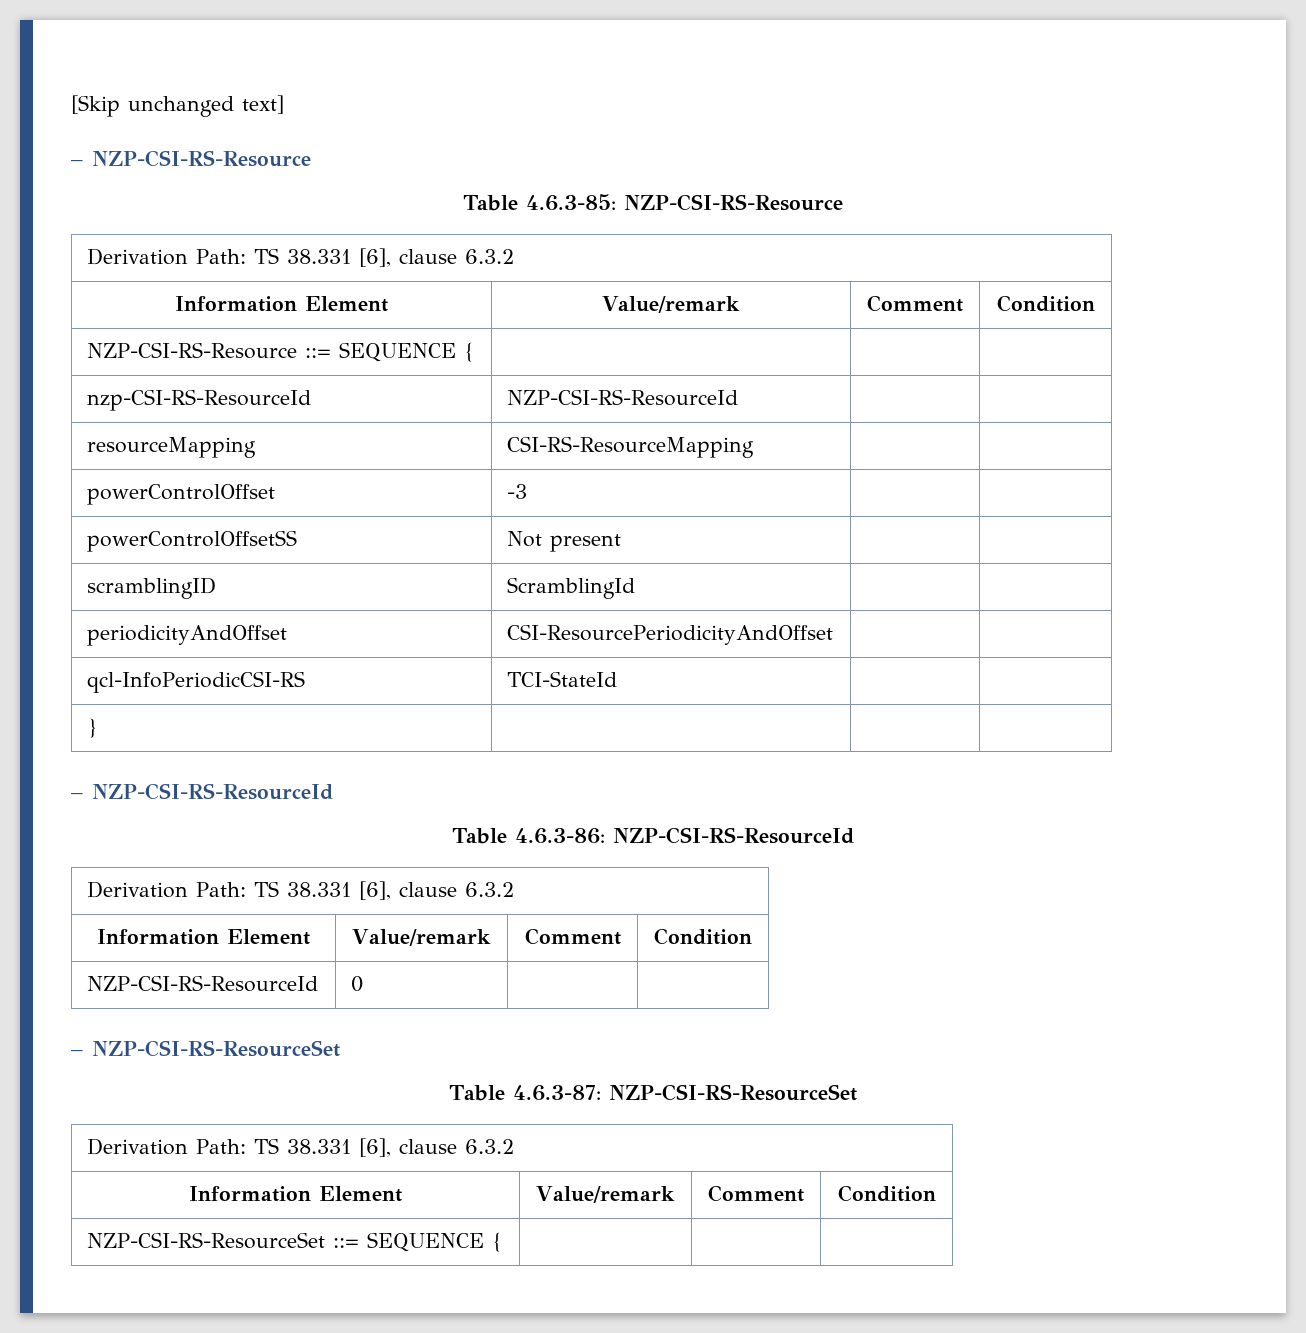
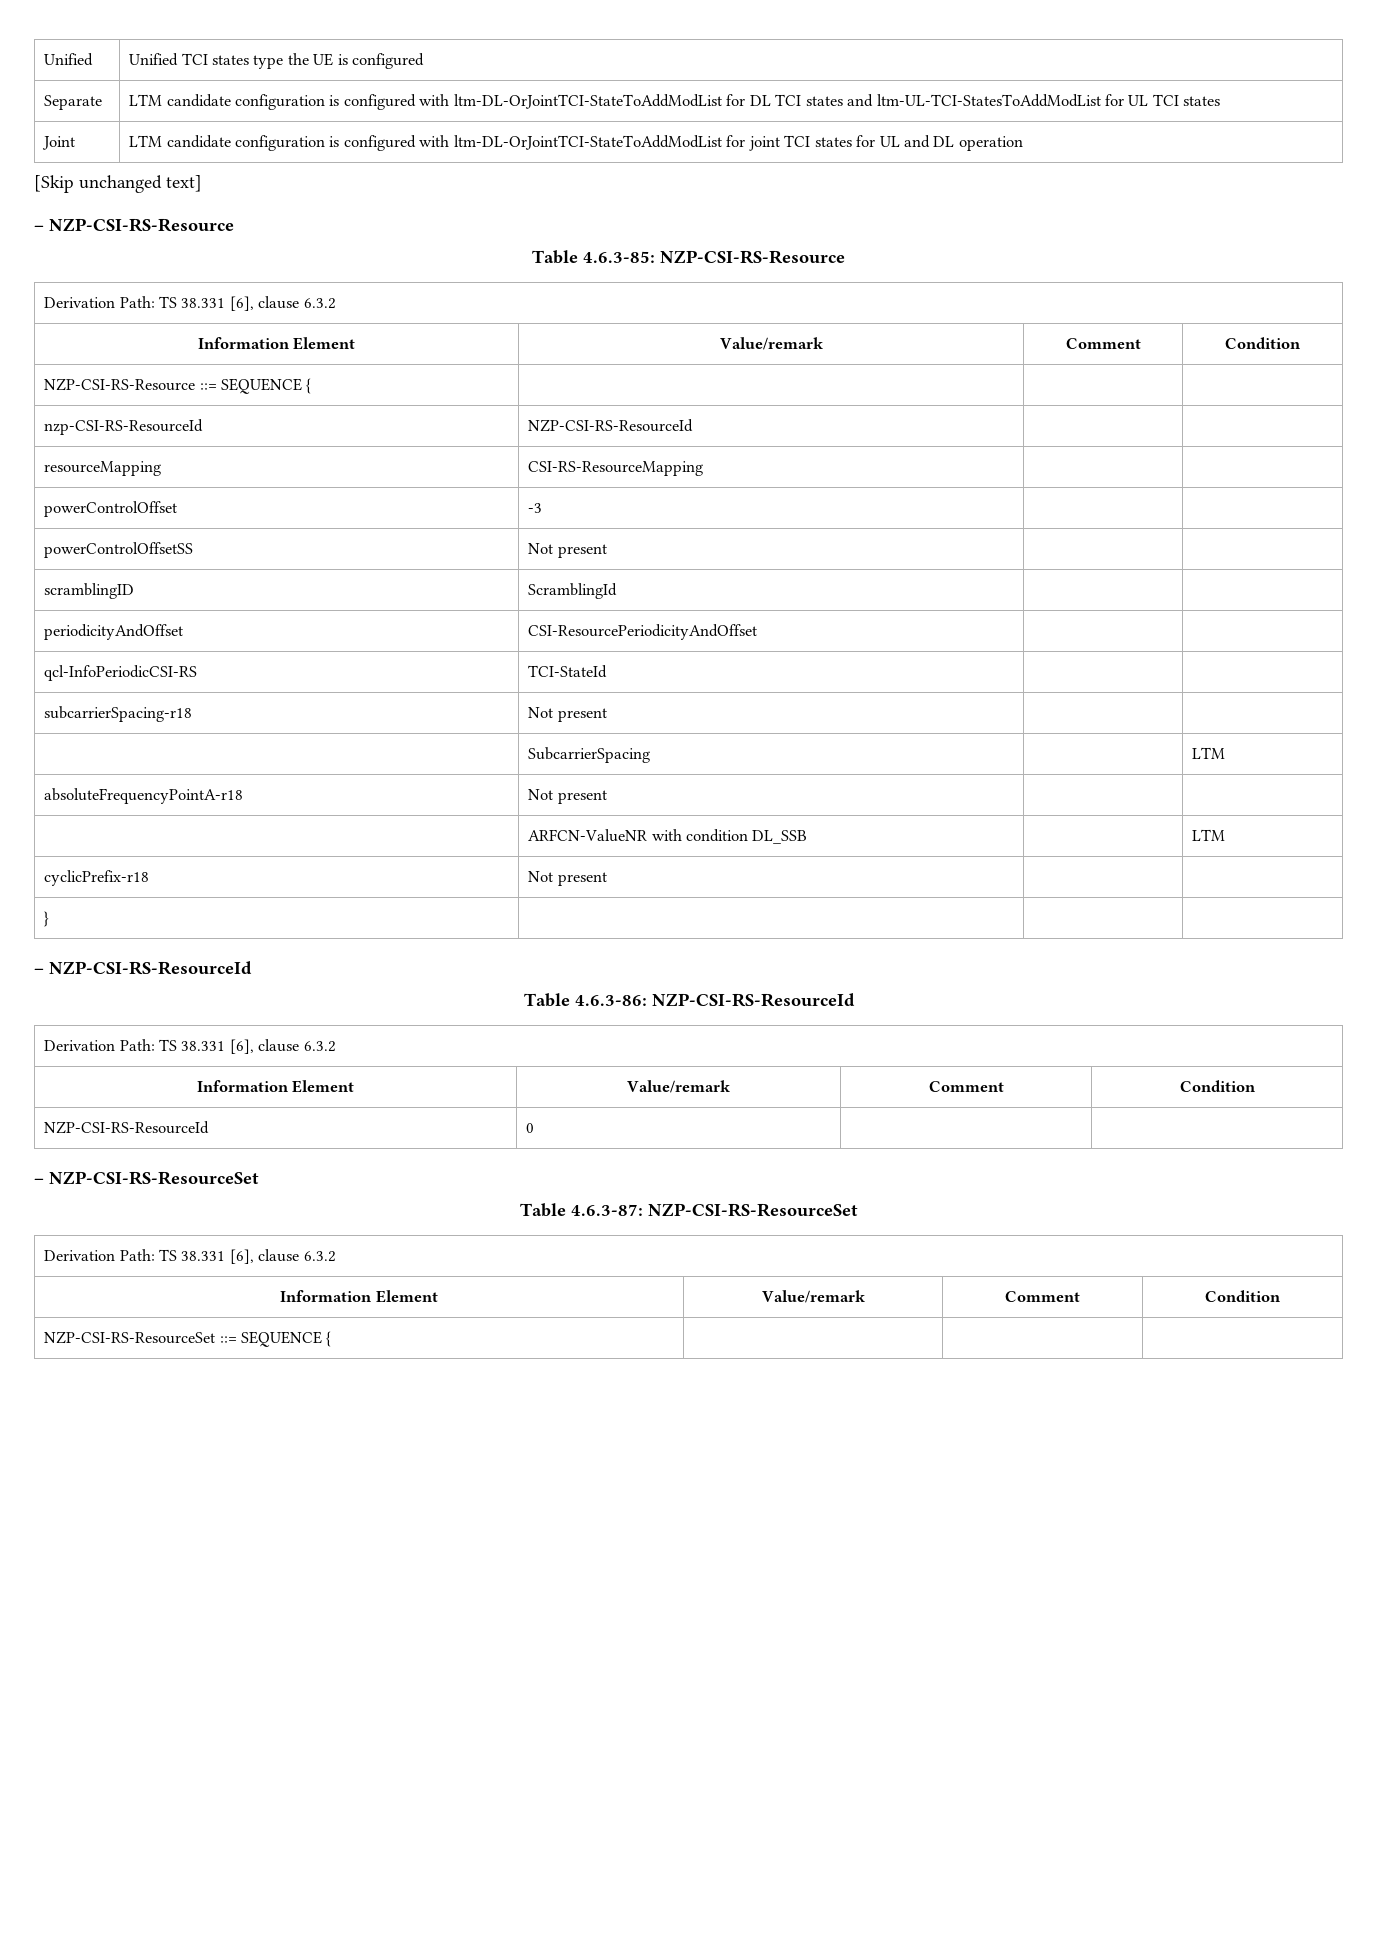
+ Unified | Unified TCI states type the UE is configured
+ Separate | LTM candidate configuration is configured with ltm-DL-OrJointTCI-StateToAddModList for DL TCI states and ltm-UL-TCI-StatesToAddModList for UL TCI states
+ Joint | LTM candidate configuration is configured with ltm-DL-OrJointTCI-StateToAddModList for joint TCI states for UL and DL operation
+ subcarrierSpacing-r18 | Not present | |
+ | SubcarrierSpacing | | LTM
+ absoluteFrequencyPointA-r18 | Not present | |
+ | ARFCN-ValueNR with condition DL_SSB | | LTM
+ cyclicPrefix-r18 | Not present | |

